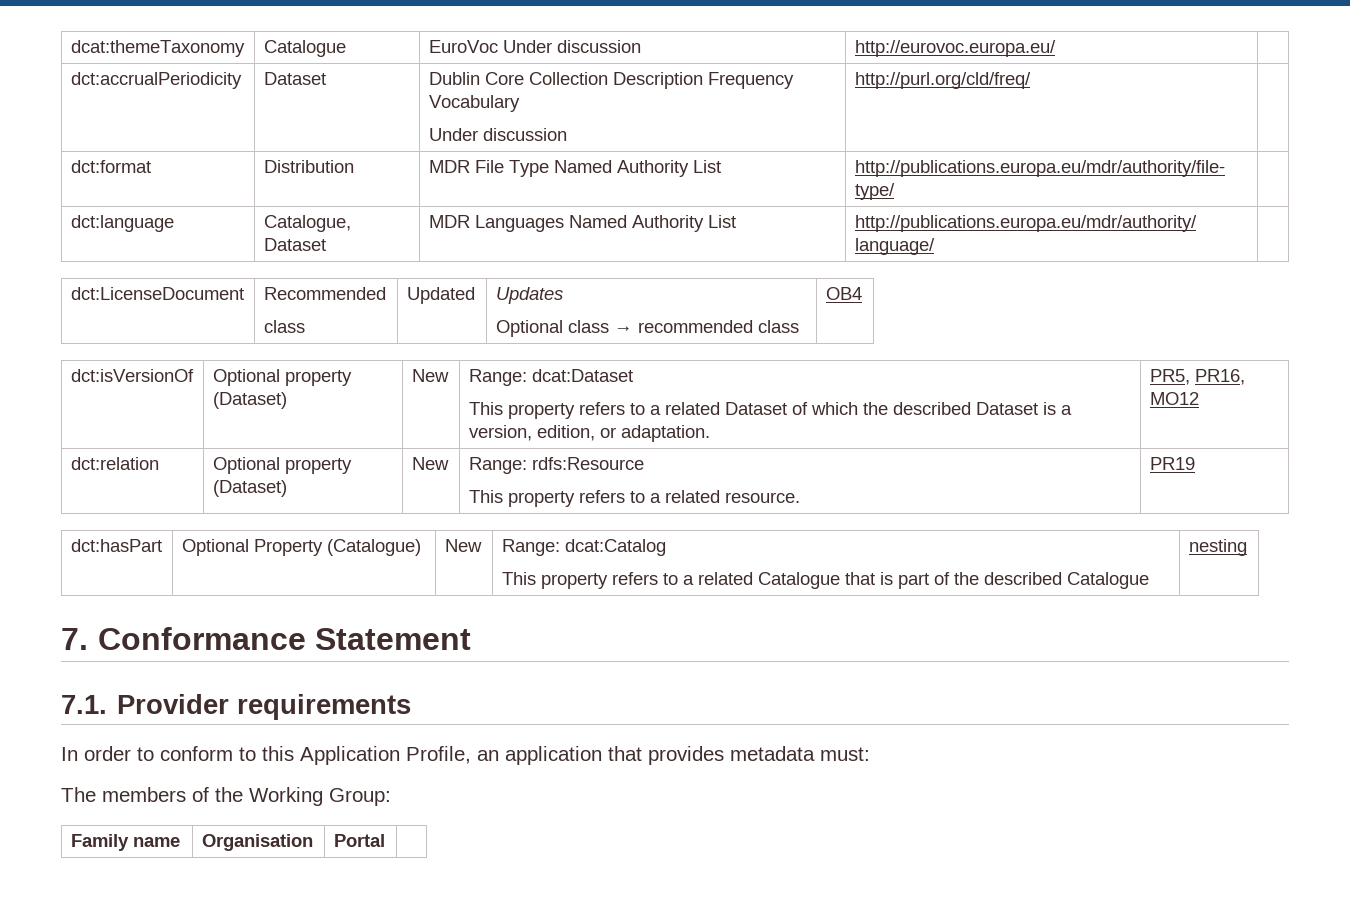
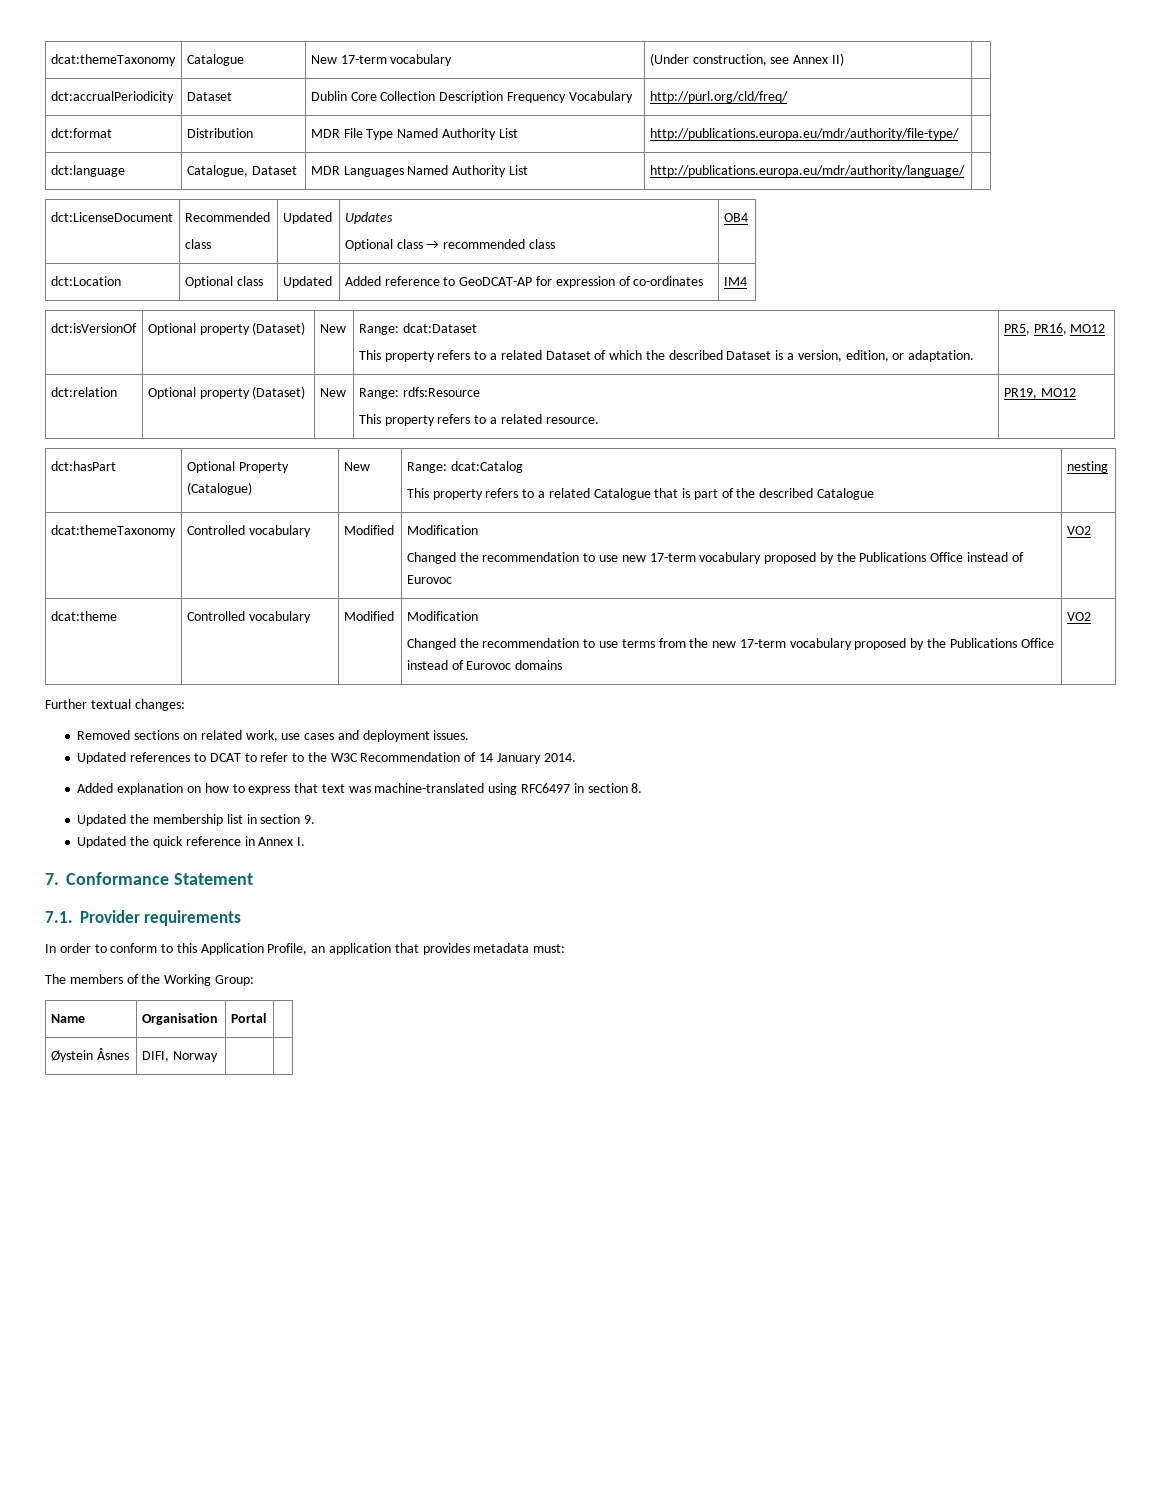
- dcat:themeTaxonomy | Catalogue | EuroVoc Under discussion | http://eurovoc.europa.eu/ |
+ dcat:themeTaxonomy | Catalogue | New 17-term vocabulary | (Under construction, see Annex II) |
- dct:accrualPeriodicity | Dataset | Dublin Core Collection Description Frequency Vocabulary
- Under discussion | http://purl.org/cld/freq/ |
+ dct:accrualPeriodicity | Dataset | Dublin Core Collection Description Frequency Vocabulary | http://purl.org/cld/freq/ |
+ dct:Location | Optional class | Updated | Added reference to GeoDCAT-AP for expression of co-ordinates | IM4
  dct:relation | Optional property (Dataset) | New | Range: rdfs:Resource
- This property refers to a related resource. | PR19
+ This property refers to a related resource. | PR19, MO12
+ dcat:themeTaxonomy | Controlled vocabulary | Modified | Modification
+ Changed the recommendation to use new 17-term vocabulary proposed by the Publications Office instead of Eurovoc | VO2
+ dcat:theme | Controlled vocabulary | Modified | Modification
+ Changed the recommendation to use terms from the new 17-term vocabulary proposed by the Publications Office instead of Eurovoc domains | VO2
+ Further textual changes:
+ Removed sections on related work, use cases and deployment issues.
+ Updated references to DCAT to refer to the W3C Recommendation of 14 January 2014.
+ Added explanation on how to express that text was machine-translated using RFC6497 in section 8.
+ Updated the membership list in section 9.
+ Updated the quick reference in Annex I.
- Family name | Organisation | Portal |
+ Name | Organisation | Portal |
+ Øystein Åsnes | DIFI, Norway | |

